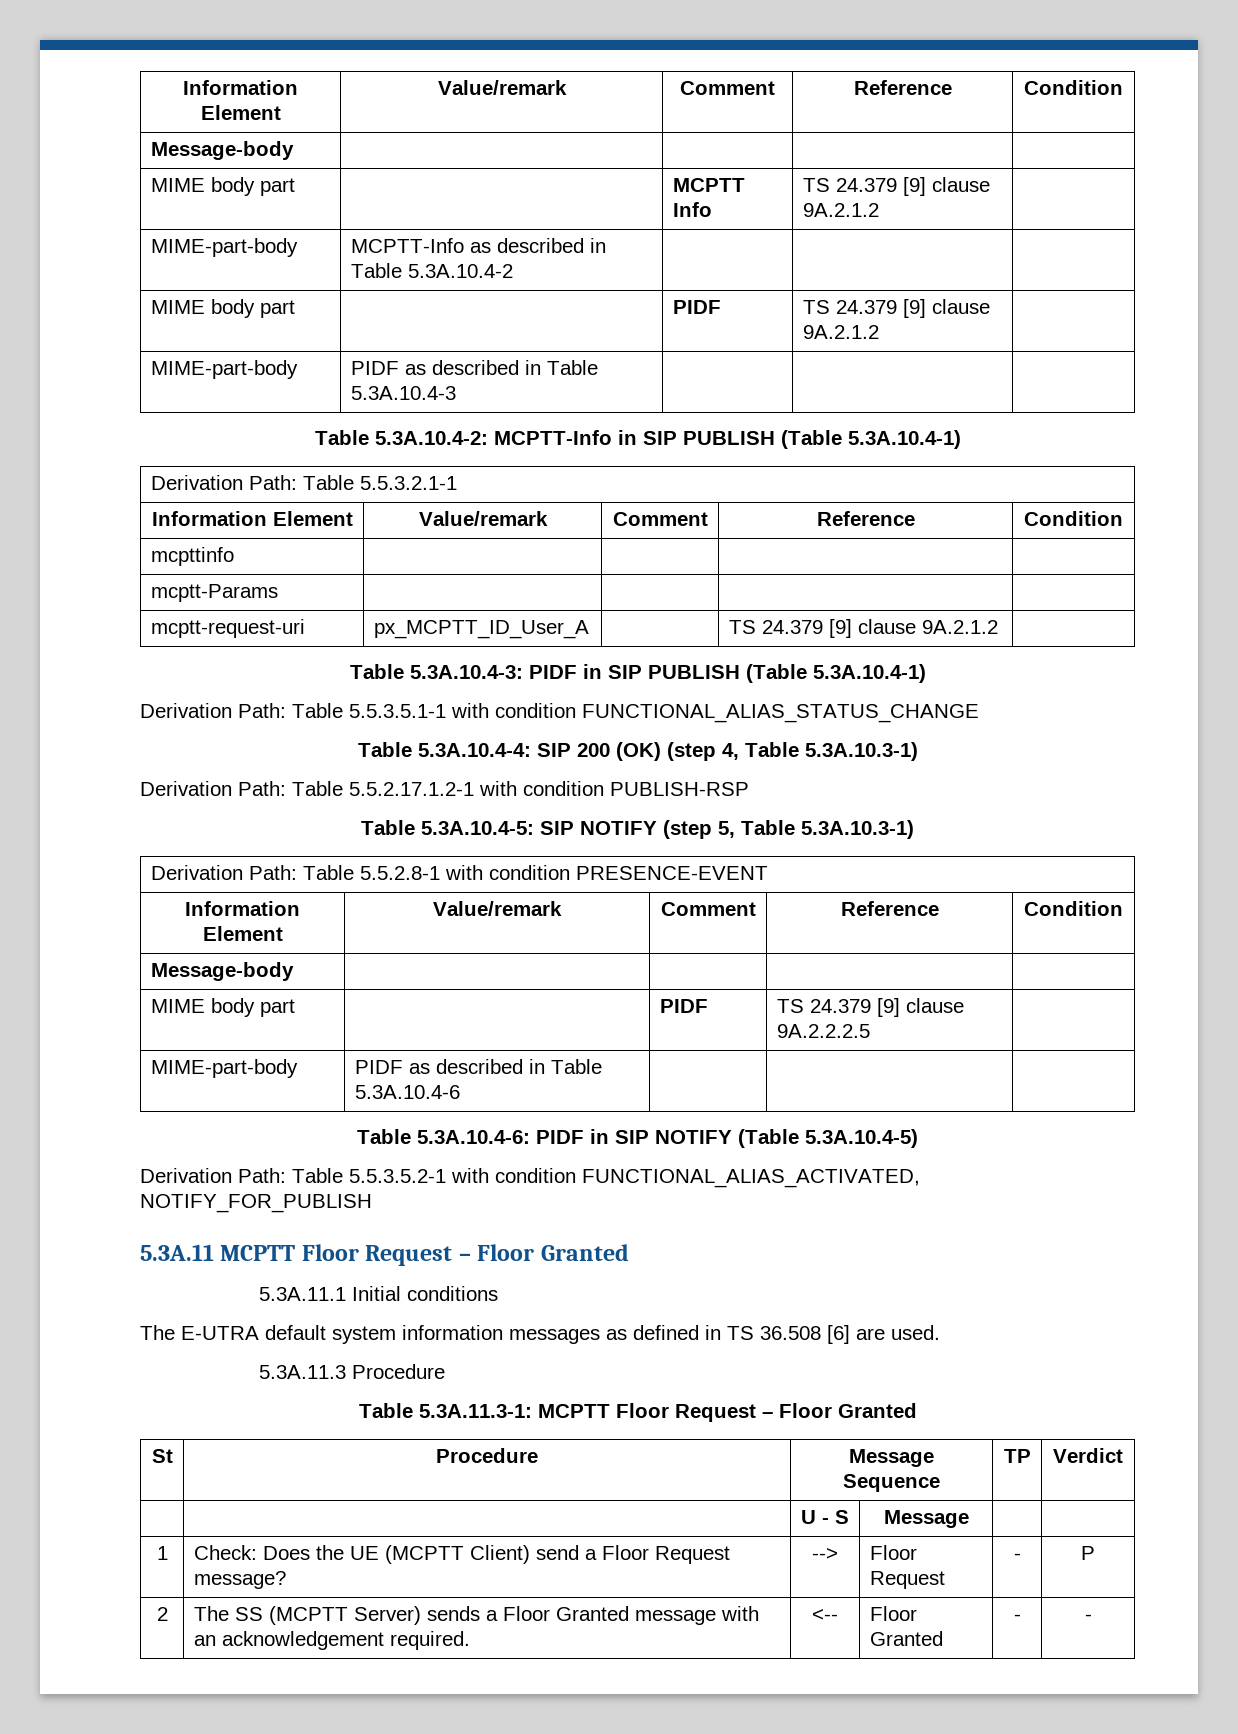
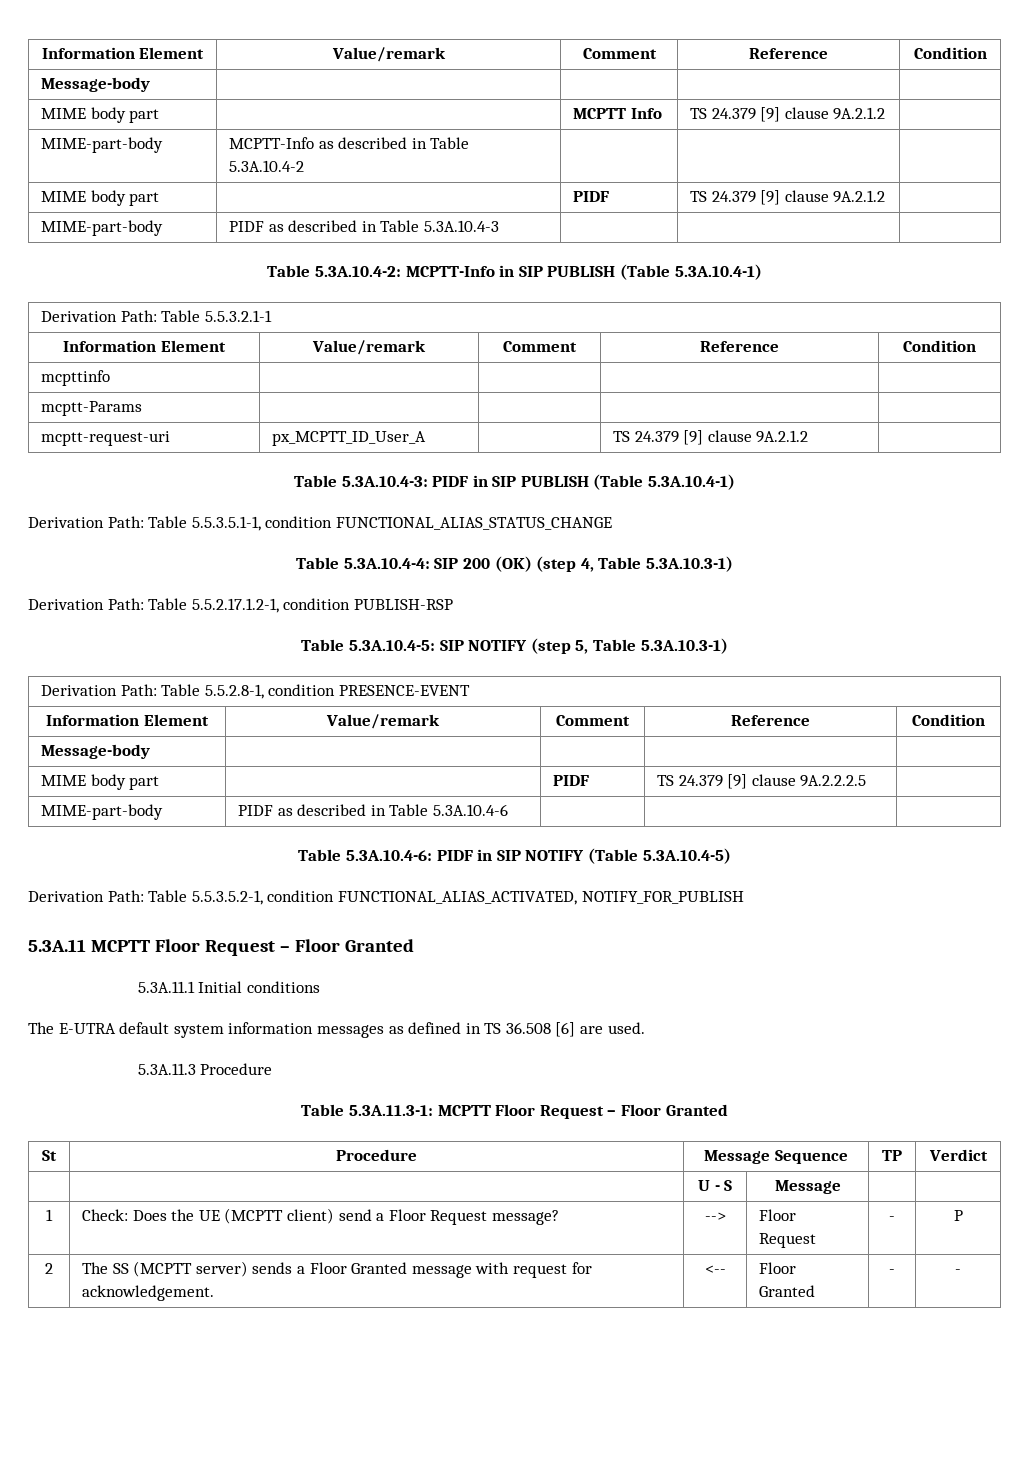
- Derivation Path: Table 5.5.3.5.1-1 with condition FUNCTIONAL_ALIAS_STATUS_CHANGE
+ Derivation Path: Table 5.5.3.5.1-1, condition FUNCTIONAL_ALIAS_STATUS_CHANGE
- Derivation Path: Table 5.5.2.17.1.2-1 with condition PUBLISH-RSP
+ Derivation Path: Table 5.5.2.17.1.2-1, condition PUBLISH-RSP
- Derivation Path: Table 5.5.2.8-1 with condition PRESENCE-EVENT
+ Derivation Path: Table 5.5.2.8-1, condition PRESENCE-EVENT
- Derivation Path: Table 5.5.3.5.2-1 with condition FUNCTIONAL_ALIAS_ACTIVATED, NOTIFY_FOR_PUBLISH
+ Derivation Path: Table 5.5.3.5.2-1, condition FUNCTIONAL_ALIAS_ACTIVATED, NOTIFY_FOR_PUBLISH
- 1 | Check: Does the UE (MCPTT Client) send a Floor Request message? | --> | Floor Request | - | P
+ 1 | Check: Does the UE (MCPTT client) send a Floor Request message? | --> | Floor Request | - | P
- 2 | The SS (MCPTT Server) sends a Floor Granted message with an acknowledgement required. | <-- | Floor Granted | - | -
+ 2 | The SS (MCPTT server) sends a Floor Granted message with request for acknowledgement. | <-- | Floor Granted | - | -

